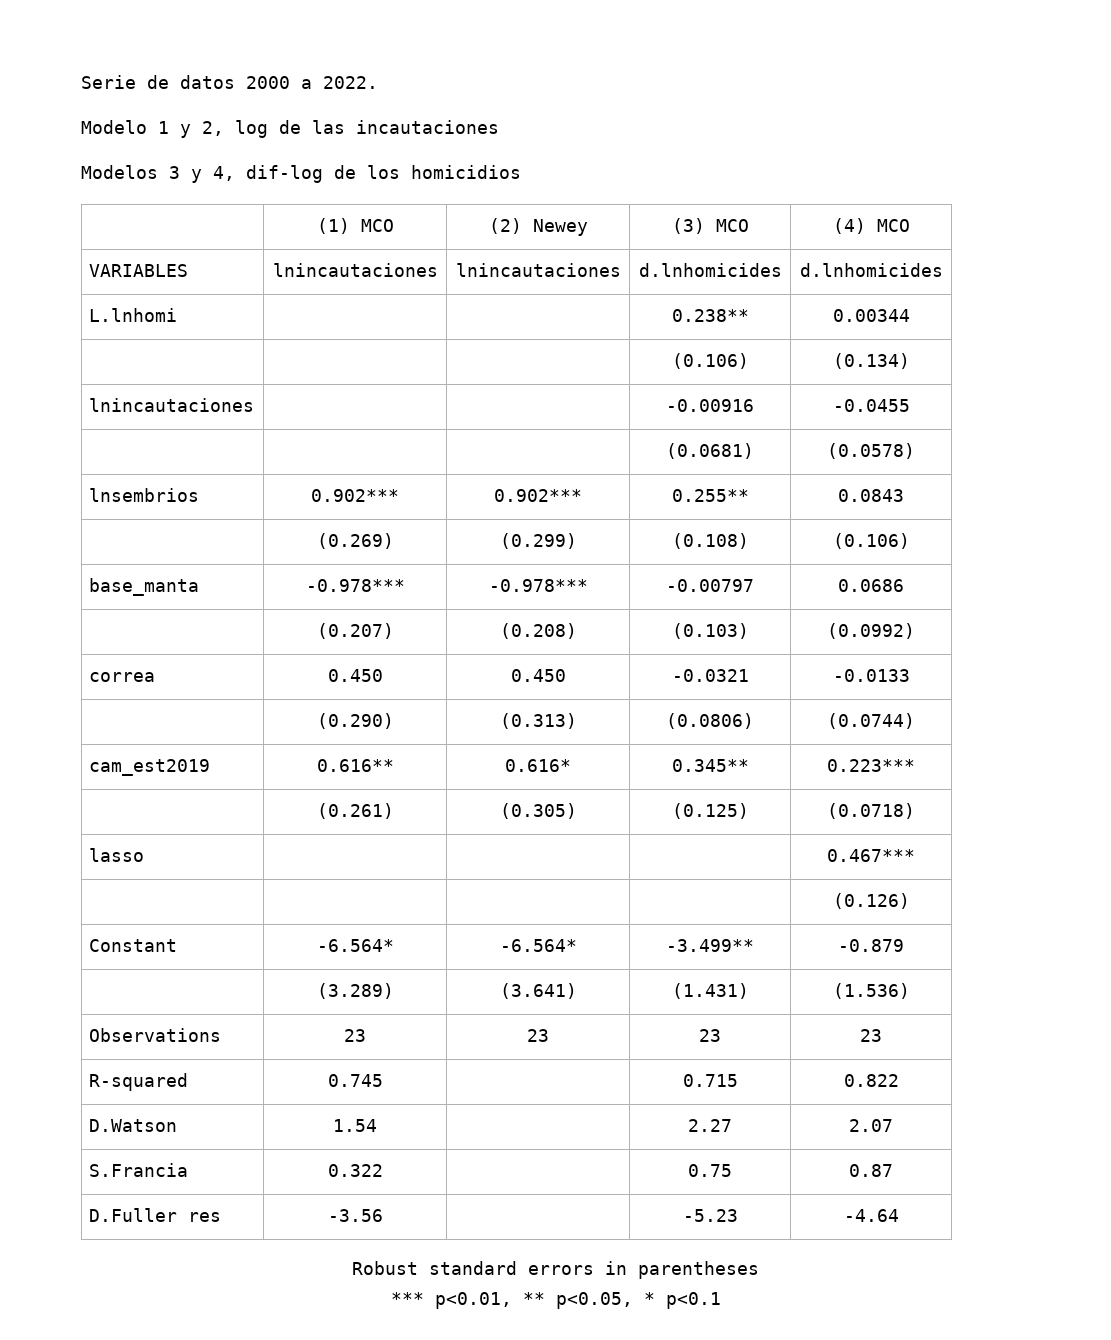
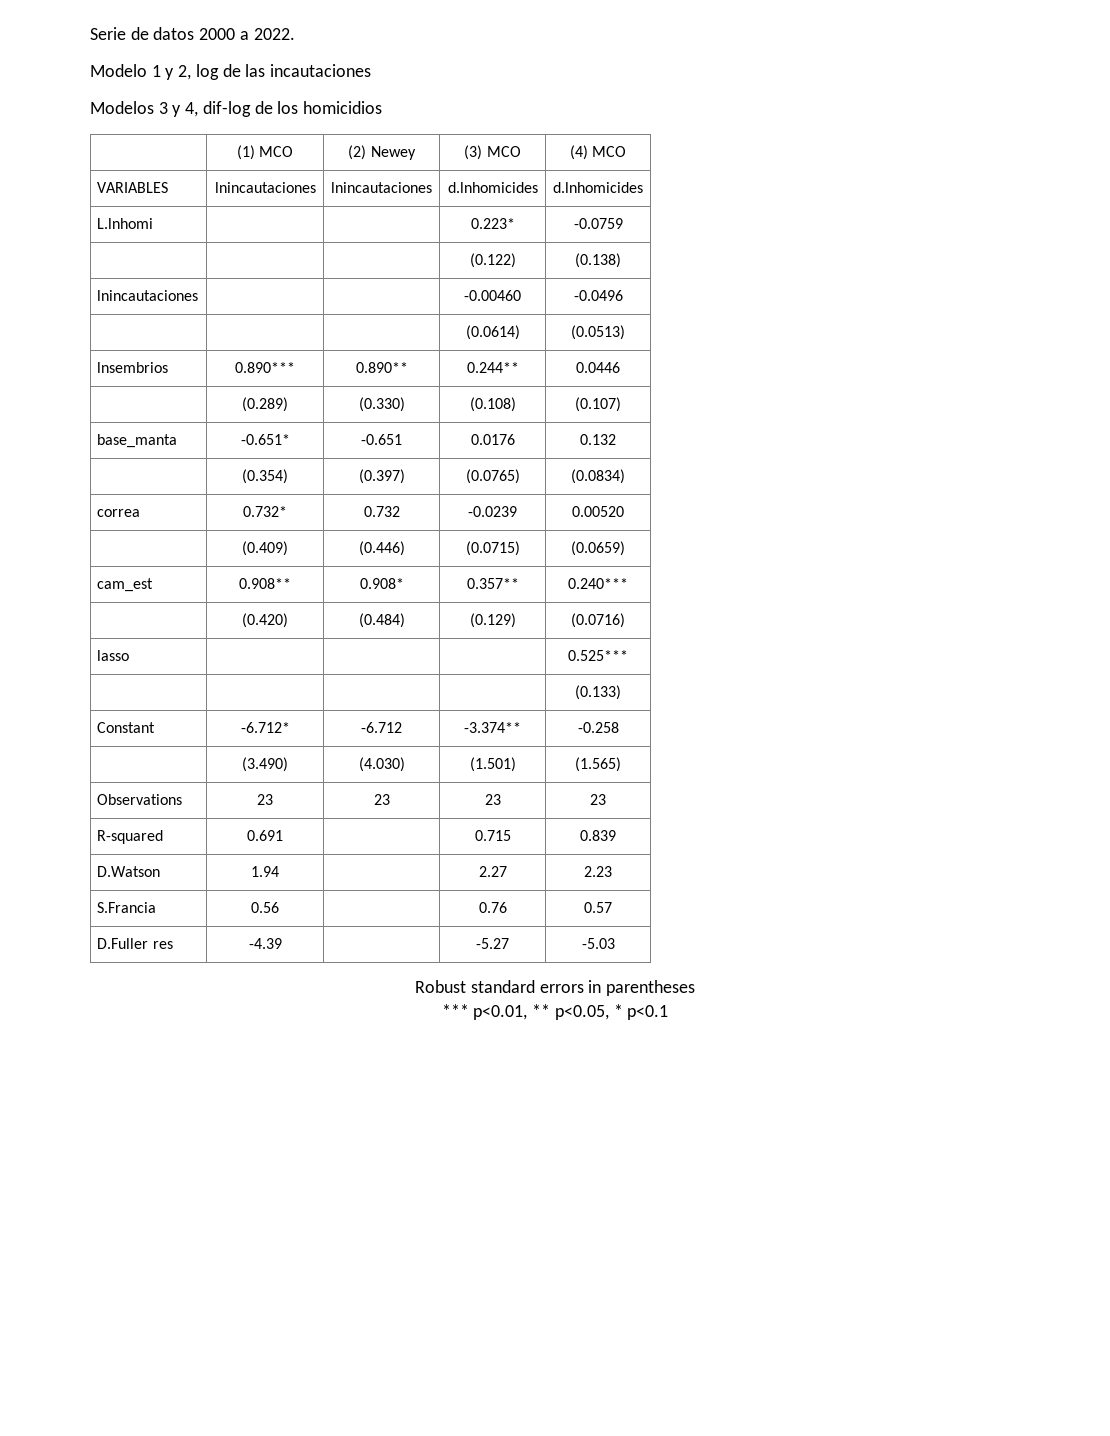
- L.lnhomi | | | 0.238** | 0.00344
- | | | (0.106) | (0.134)
- lnincautaciones | | | -0.00916 | -0.0455
- | | | (0.0681) | (0.0578)
- lnsembrios | 0.902*** | 0.902*** | 0.255** | 0.0843
- | (0.269) | (0.299) | (0.108) | (0.106)
+ L.lnhomi | | | 0.223* | -0.0759
+ | | | (0.122) | (0.138)
+ lnincautaciones | | | -0.00460 | -0.0496
+ | | | (0.0614) | (0.0513)
+ lnsembrios | 0.890*** | 0.890** | 0.244** | 0.0446
+ | (0.289) | (0.330) | (0.108) | (0.107)
- base_manta | -0.978*** | -0.978*** | -0.00797 | 0.0686
- | (0.207) | (0.208) | (0.103) | (0.0992)
- correa | 0.450 | 0.450 | -0.0321 | -0.0133
- | (0.290) | (0.313) | (0.0806) | (0.0744)
- cam_est2019 | 0.616** | 0.616* | 0.345** | 0.223***
- | (0.261) | (0.305) | (0.125) | (0.0718)
+ base_manta | -0.651* | -0.651 | 0.0176 | 0.132
+ | (0.354) | (0.397) | (0.0765) | (0.0834)
+ correa | 0.732* | 0.732 | -0.0239 | 0.00520
+ | (0.409) | (0.446) | (0.0715) | (0.0659)
+ cam_est | 0.908** | 0.908* | 0.357** | 0.240***
+ | (0.420) | (0.484) | (0.129) | (0.0716)
- lasso | | | | 0.467***
- | | | | (0.126)
+ lasso | | | | 0.525***
+ | | | | (0.133)
- Constant | -6.564* | -6.564* | -3.499** | -0.879
- | (3.289) | (3.641) | (1.431) | (1.536)
+ Constant | -6.712* | -6.712 | -3.374** | -0.258
+ | (3.490) | (4.030) | (1.501) | (1.565)
- R-squared | 0.745 | | 0.715 | 0.822
+ R-squared | 0.691 | | 0.715 | 0.839
- D.Watson | 1.54 | | 2.27 | 2.07
+ D.Watson | 1.94 | | 2.27 | 2.23
- S.Francia | 0.322 | | 0.75 | 0.87
+ S.Francia | 0.56 | | 0.76 | 0.57
- D.Fuller res | -3.56 | | -5.23 | -4.64
+ D.Fuller res | -4.39 | | -5.27 | -5.03

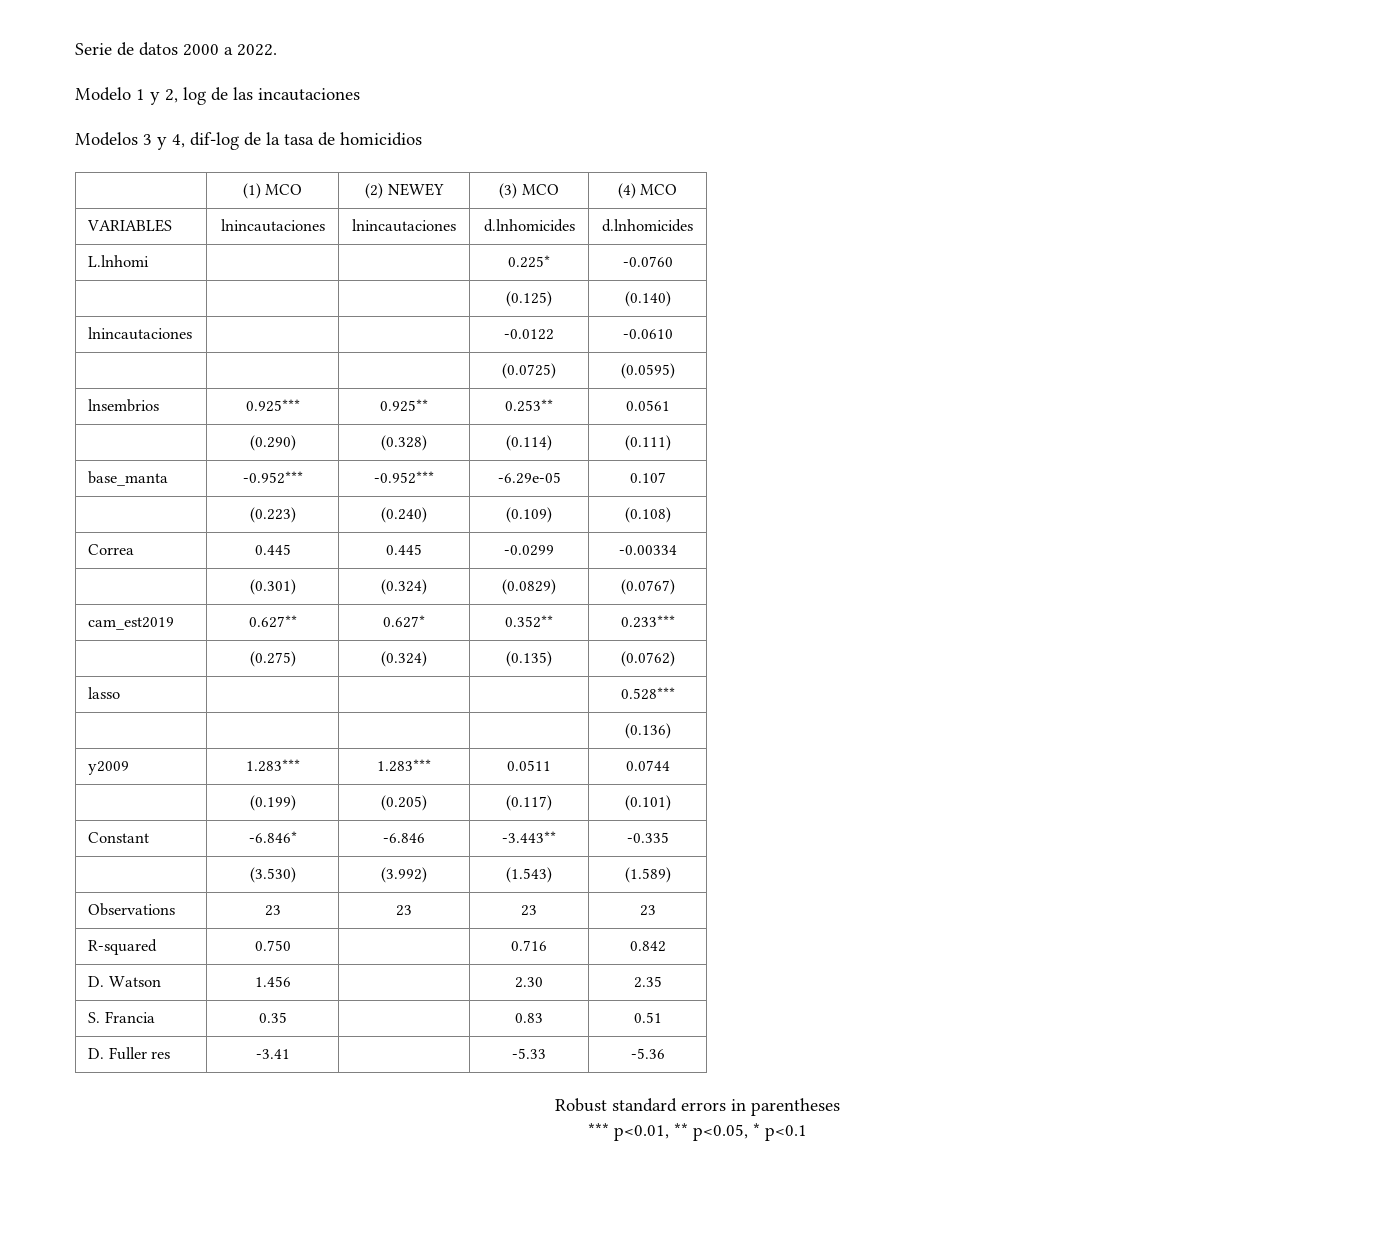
- Modelos 3 y 4, dif-log de los homicidios
+ Modelos 3 y 4, dif-log de la tasa de homicidios
- | (1) MCO | (2) Newey | (3) MCO | (4) MCO
+ | (1) MCO | (2) NEWEY | (3) MCO | (4) MCO
- L.lnhomi | | | 0.223* | -0.0759
- | | | (0.122) | (0.138)
- lnincautaciones | | | -0.00460 | -0.0496
- | | | (0.0614) | (0.0513)
- lnsembrios | 0.890*** | 0.890** | 0.244** | 0.0446
- | (0.289) | (0.330) | (0.108) | (0.107)
- base_manta | -0.651* | -0.651 | 0.0176 | 0.132
- | (0.354) | (0.397) | (0.0765) | (0.0834)
- correa | 0.732* | 0.732 | -0.0239 | 0.00520
- | (0.409) | (0.446) | (0.0715) | (0.0659)
- cam_est | 0.908** | 0.908* | 0.357** | 0.240***
- | (0.420) | (0.484) | (0.129) | (0.0716)
- lasso | | | | 0.525***
- | | | | (0.133)
- Constant | -6.712* | -6.712 | -3.374** | -0.258
- | (3.490) | (4.030) | (1.501) | (1.565)
+ L.lnhomi | | | 0.225* | -0.0760
+ | | | (0.125) | (0.140)
+ lnincautaciones | | | -0.0122 | -0.0610
+ | | | (0.0725) | (0.0595)
+ lnsembrios | 0.925*** | 0.925** | 0.253** | 0.0561
+ | (0.290) | (0.328) | (0.114) | (0.111)
+ base_manta | -0.952*** | -0.952*** | -6.29e-05 | 0.107
+ | (0.223) | (0.240) | (0.109) | (0.108)
+ Correa | 0.445 | 0.445 | -0.0299 | -0.00334
+ | (0.301) | (0.324) | (0.0829) | (0.0767)
+ cam_est2019 | 0.627** | 0.627* | 0.352** | 0.233***
+ | (0.275) | (0.324) | (0.135) | (0.0762)
+ lasso | | | | 0.528***
+ | | | | (0.136)
+ y2009 | 1.283*** | 1.283*** | 0.0511 | 0.0744
+ | (0.199) | (0.205) | (0.117) | (0.101)
+ Constant | -6.846* | -6.846 | -3.443** | -0.335
+ | (3.530) | (3.992) | (1.543) | (1.589)
- R-squared | 0.691 | | 0.715 | 0.839
- D.Watson | 1.94 | | 2.27 | 2.23
- S.Francia | 0.56 | | 0.76 | 0.57
- D.Fuller res | -4.39 | | -5.27 | -5.03
+ R-squared | 0.750 | | 0.716 | 0.842
+ D. Watson | 1.456 | | 2.30 | 2.35
+ S. Francia | 0.35 | | 0.83 | 0.51
+ D. Fuller res | -3.41 | | -5.33 | -5.36

